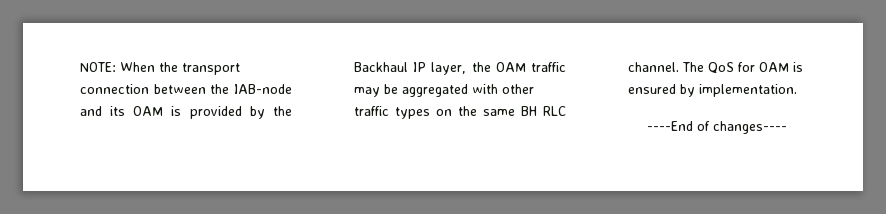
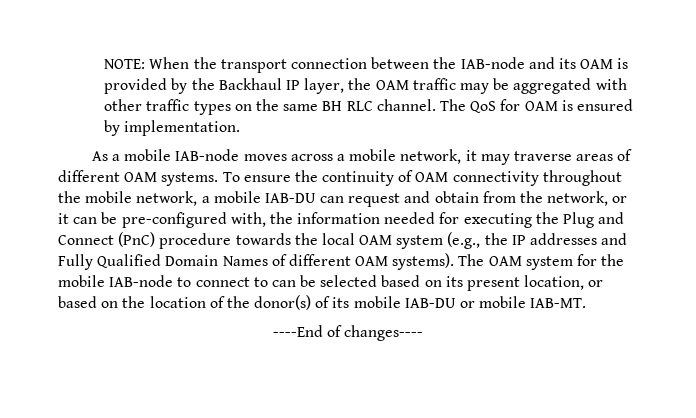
+ As a mobile IAB-node moves across a mobile network, it may traverse areas of different OAM systems. To ensure the continuity of OAM connectivity throughout the mobile network, a mobile IAB-DU can request and obtain from the network, or it can be pre-configured with, the information needed for executing the Plug and Connect (PnC) procedure towards the local OAM system (e.g., the IP addresses and Fully Qualified Domain Names of different OAM systems). The OAM system for the mobile IAB-node to connect to can be selected based on its present location, or based on the location of the donor(s) of its mobile IAB-DU or mobile IAB-MT.

